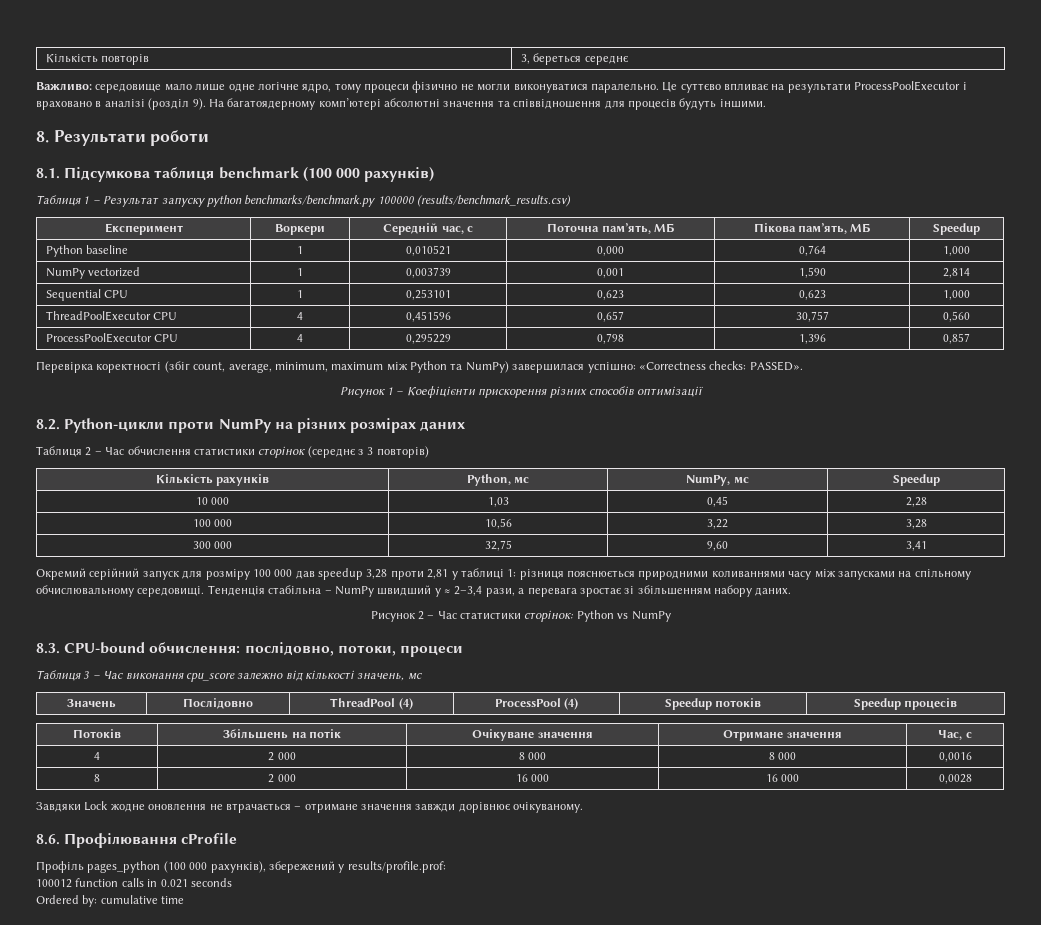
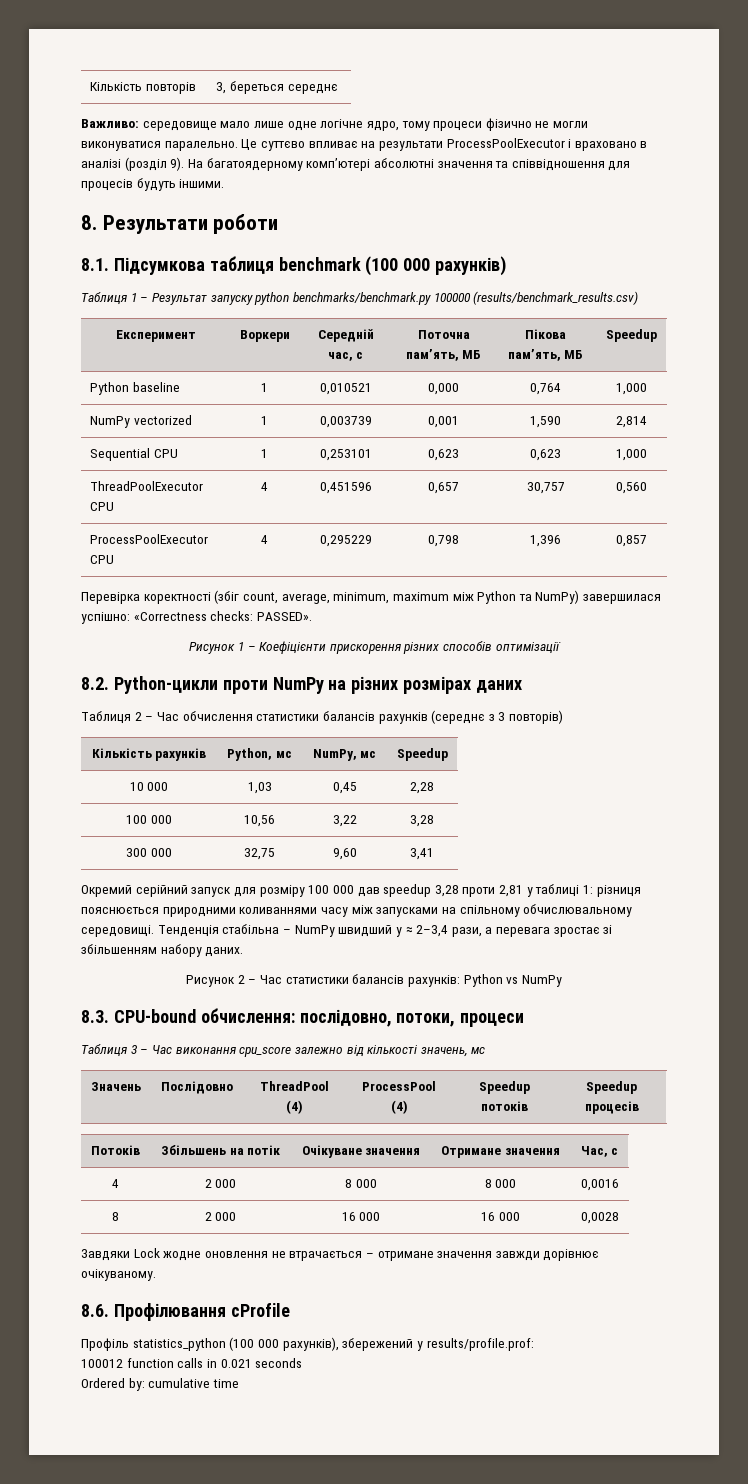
- Таблиця 2 – Час обчислення статистики сторінок (середнє з 3 повторів)
+ Таблиця 2 – Час обчислення статистики балансів рахунків (середнє з 3 повторів)
- Рисунок 2 – Час статистики сторінок: Python vs NumPy
+ Рисунок 2 – Час статистики балансів рахунків: Python vs NumPy
- Профіль pages_python (100 000 рахунків), збережений у results/profile.prof:
+ Профіль statistics_python (100 000 рахунків), збережений у results/profile.prof:

